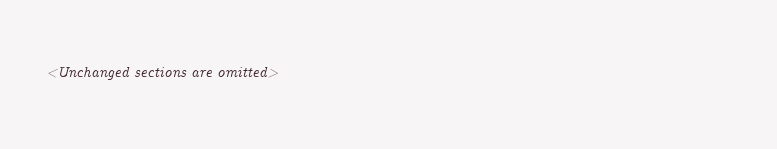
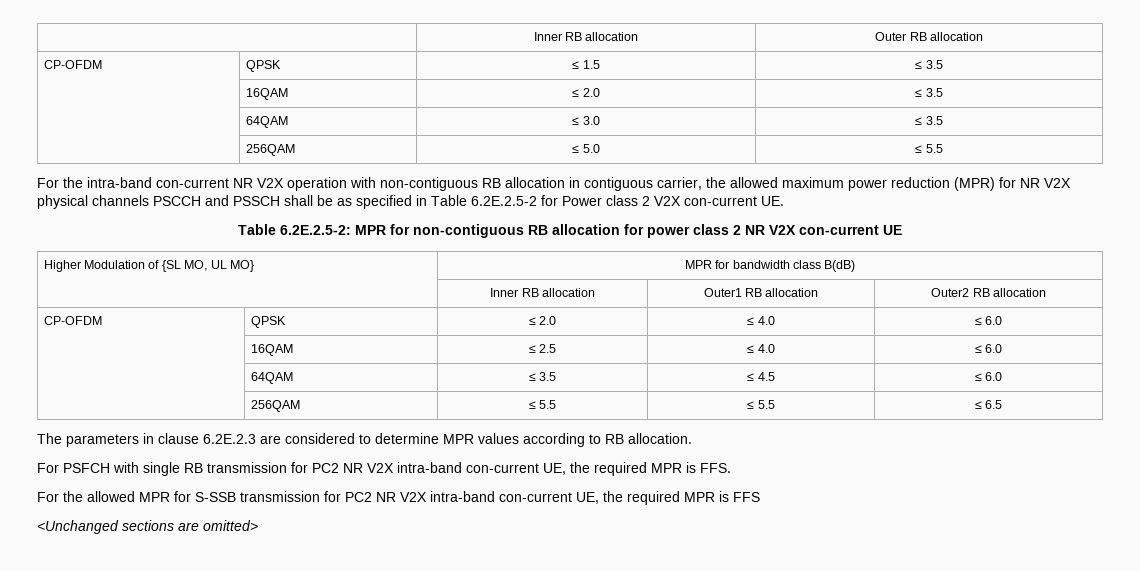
+ | Inner RB allocation | Outer RB allocation
+ CP-OFDM | QPSK | ≤ 1.5 | ≤ 3.5
+ | 16QAM | ≤ 2.0 | ≤ 3.5
+ | 64QAM | ≤ 3.0 | ≤ 3.5
+ | 256QAM | ≤ 5.0 | ≤ 5.5
+ For the intra-band con-current NR V2X operation with non-contiguous RB allocation in contiguous carrier, the allowed maximum power reduction (MPR) for NR V2X physical channels PSCCH and PSSCH shall be as specified in Table 6.2E.2.5-2 for Power class 2 V2X con-current UE.
+ Table 6.2E.2.5-2: MPR for non-contiguous RB allocation for power class 2 NR V2X con-current UE
+ Higher Modulation of {SL MO, UL MO} | MPR for bandwidth class B(dB)
+ | Inner RB allocation | Outer1 RB allocation | Outer2 RB allocation
+ CP-OFDM | QPSK | ≤ 2.0 | ≤ 4.0 | ≤ 6.0
+ | 16QAM | ≤ 2.5 | ≤ 4.0 | ≤ 6.0
+ | 64QAM | ≤ 3.5 | ≤ 4.5 | ≤ 6.0
+ | 256QAM | ≤ 5.5 | ≤ 5.5 | ≤ 6.5
+ The parameters in clause 6.2E.2.3 are considered to determine MPR values according to RB allocation.
+ For PSFCH with single RB transmission for PC2 NR V2X intra-band con-current UE, the required MPR is FFS.
+ For the allowed MPR for S-SSB transmission for PC2 NR V2X intra-band con-current UE, the required MPR is FFS

